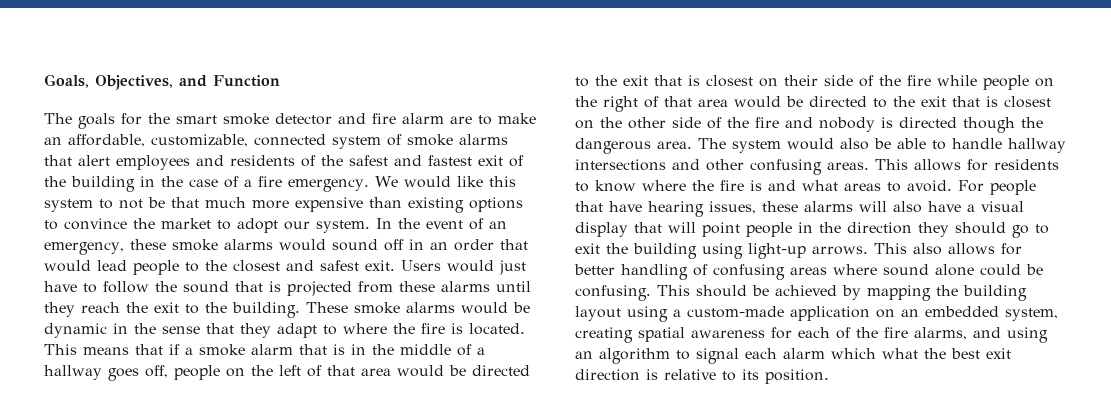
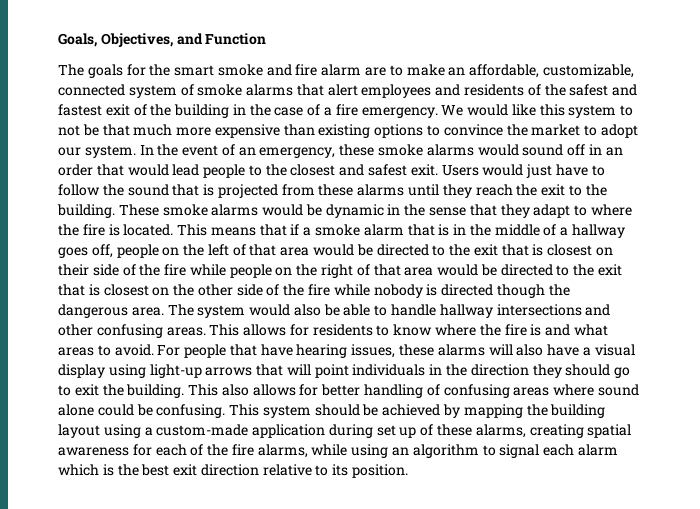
- The goals for the smart smoke detector and fire alarm are to make an affordable, customizable, connected system of smoke alarms that alert employees and residents of the safest and fastest exit of the building in the case of a fire emergency.
+ The goals for the smart smoke and fire alarm are to make an affordable, customizable, connected system of smoke alarms that alert employees and residents of the safest and fastest exit of the building in the case of a fire emergency.
- This means that if a smoke alarm that is in the middle of a hallway goes off, people on the left of that area would be directed to the exit that is closest on their side of the fire while people on the right of that area would be directed to the exit that is closest on the other side of the fire and nobody is directed though the dangerous area.
+ This means that if a smoke alarm that is in the middle of a hallway goes off, people on the left of that area would be directed to the exit that is closest on their side of the fire while people on the right of that area would be directed to the exit that is closest on the other side of the fire while nobody is directed though the dangerous area.
- For people that have hearing issues, these alarms will also have a visual display that will point people in the direction they should go to exit the building using light-up arrows.
+ For people that have hearing issues, these alarms will also have a visual display using light-up arrows that will point individuals in the direction they should go to exit the building.
- This should be achieved by mapping the building layout using a custom-made application on an embedded system, creating spatial awareness for each of the fire alarms, and using an algorithm to signal each alarm which what the best exit direction is relative to its position.
+ This system should be achieved by mapping the building layout using a custom-made application during set up of these alarms, creating spatial awareness for each of the fire alarms, while using an algorithm to signal each alarm which is the best exit direction relative to its position.

